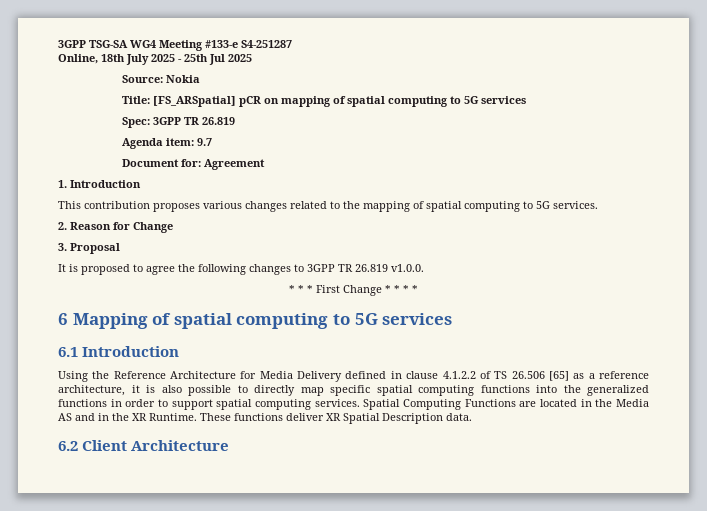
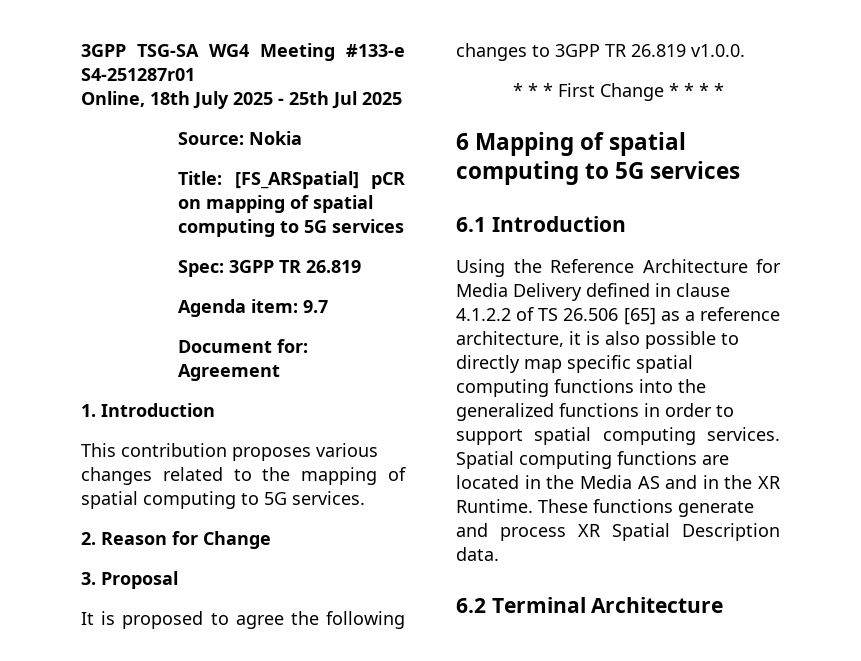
- 3GPP TSG-SA WG4 Meeting #133-e S4-251287
+ 3GPP TSG-SA WG4 Meeting #133-e S4-251287r01
- Spatial Computing Functions are located in the Media AS and in the XR Runtime.
+ Spatial computing functions are located in the Media AS and in the XR Runtime.
- These functions deliver XR Spatial Description data.
+ These functions generate and process XR Spatial Description data.
- 6.2 Client Architecture
+ 6.2 Terminal Architecture

